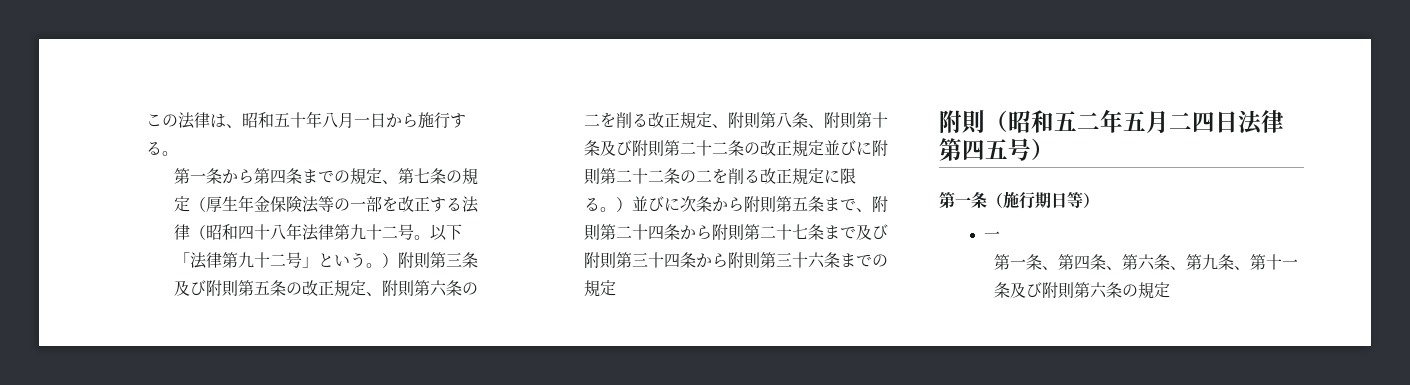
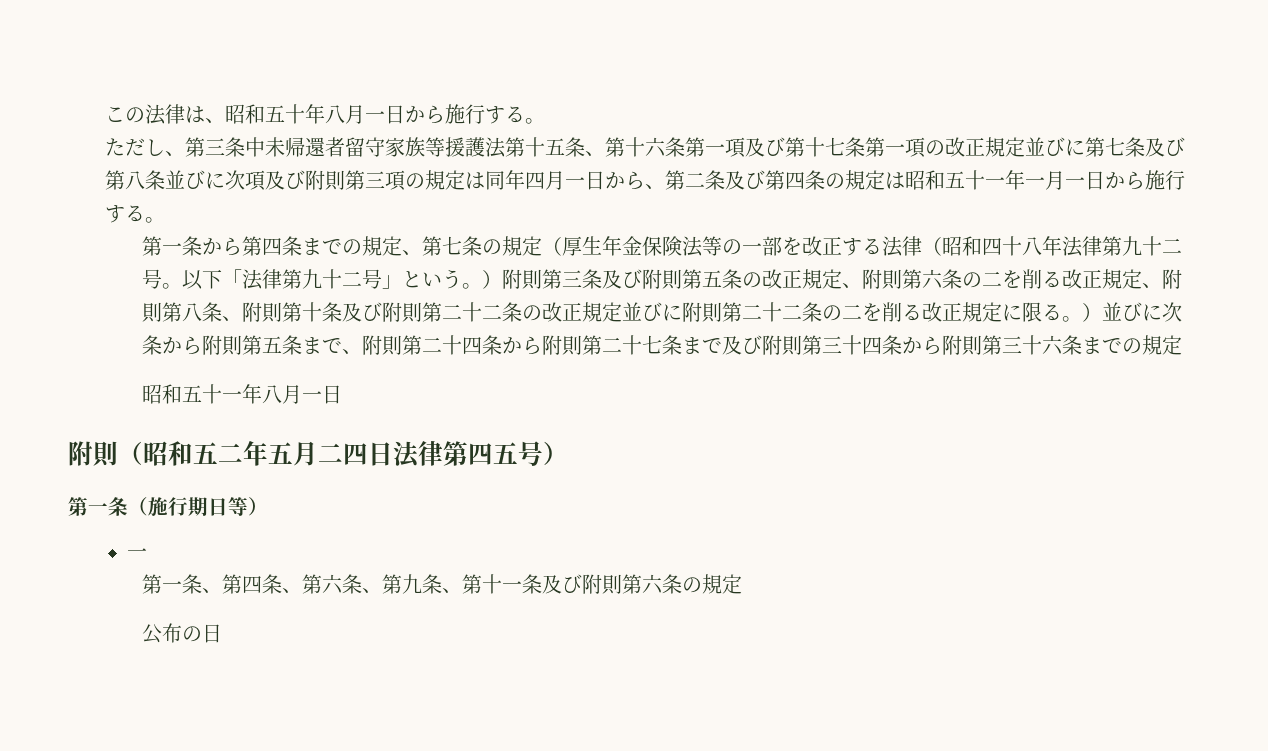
+ ただし、第三条中未帰還者留守家族等援護法第十五条、第十六条第一項及び第十七条第一項の改正規定並びに第七条及び第八条並びに次項及び附則第三項の規定は同年四月一日から、第二条及び第四条の規定は昭和五十一年一月一日から施行する。
+ 昭和五十一年八月一日
+ 公布の日

